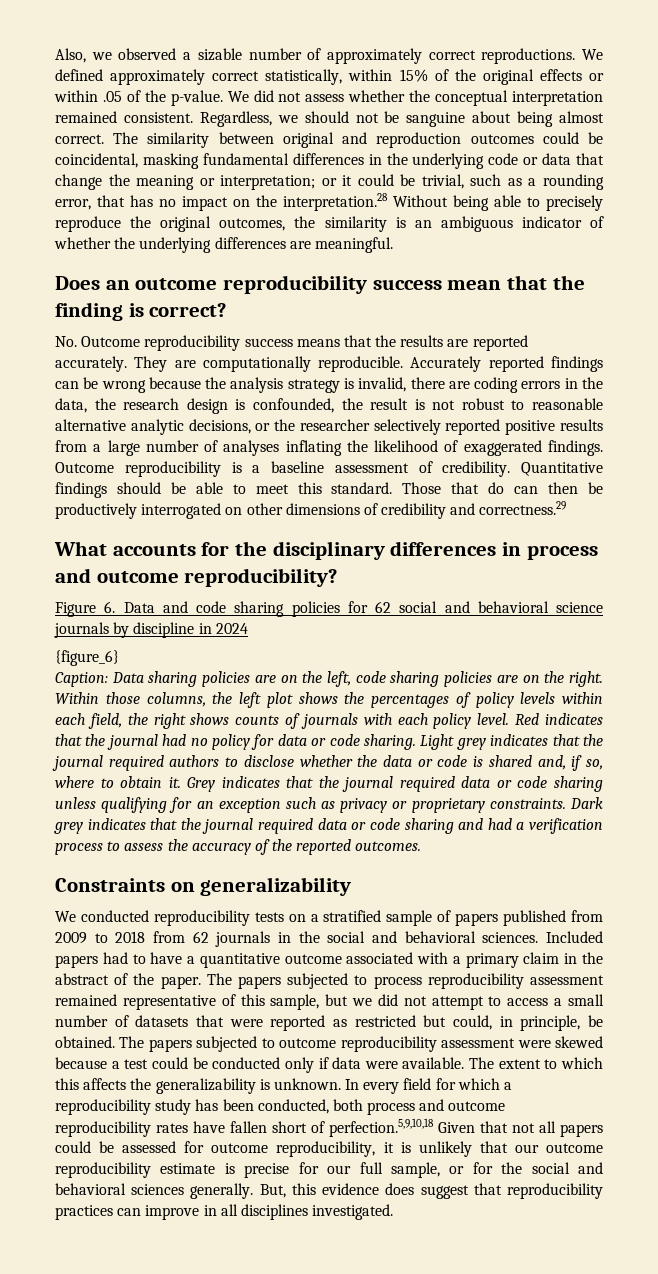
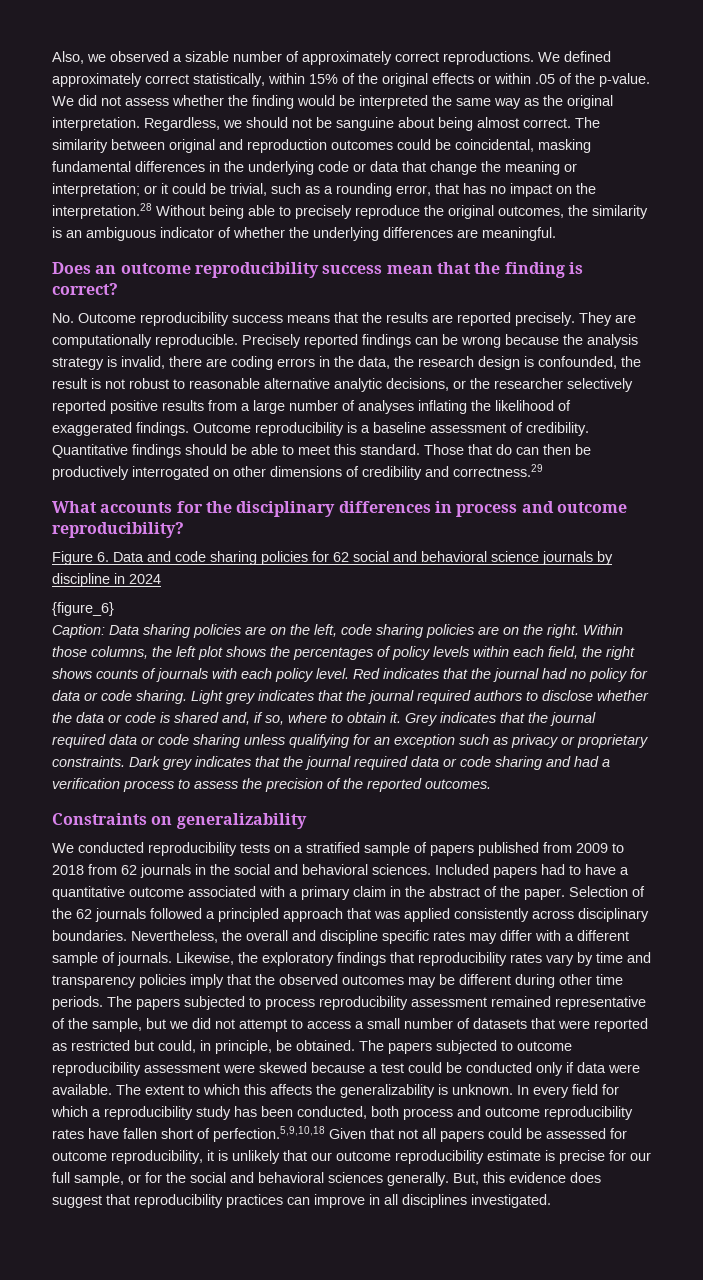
- We did not assess whether the conceptual interpretation remained consistent.
+ We did not assess whether the finding would be interpreted the same way as the original interpretation.
- No. Outcome reproducibility success means that the results are reported accurately.
+ No. Outcome reproducibility success means that the results are reported precisely.
- Accurately reported findings can be wrong because the analysis strategy is invalid, there are coding errors in the data, the research design is confounded, the result is not robust to reasonable alternative analytic decisions, or the researcher selectively reported positive results from a large number of analyses inflating the likelihood of exaggerated findings.
+ Precisely reported findings can be wrong because the analysis strategy is invalid, there are coding errors in the data, the research design is confounded, the result is not robust to reasonable alternative analytic decisions, or the researcher selectively reported positive results from a large number of analyses inflating the likelihood of exaggerated findings.
- Dark grey indicates that the journal required data or code sharing and had a verification process to assess the accuracy of the reported outcomes.
+ Dark grey indicates that the journal required data or code sharing and had a verification process to assess the precision of the reported outcomes.
+ Selection of the 62 journals followed a principled approach that was applied consistently across disciplinary boundaries. Nevertheless, the overall and discipline specific rates may differ with a different sample of journals. Likewise, the exploratory findings that reproducibility rates vary by time and transparency policies imply that the observed outcomes may be different during other time periods.
- The papers subjected to process reproducibility assessment remained representative of this sample, but we did not attempt to access a small number of datasets that were reported as restricted but could, in principle, be obtained.
+ The papers subjected to process reproducibility assessment remained representative of the sample, but we did not attempt to access a small number of datasets that were reported as restricted but could, in principle, be obtained.

